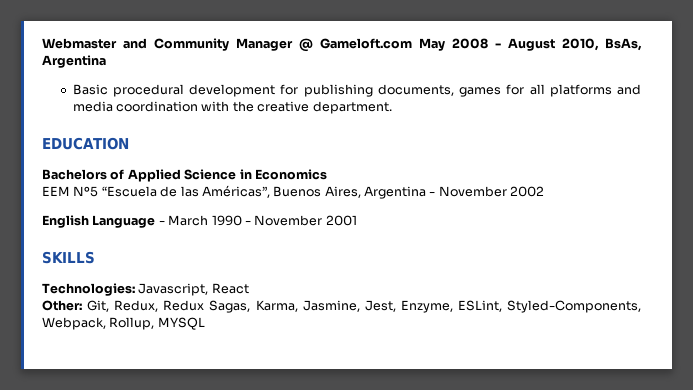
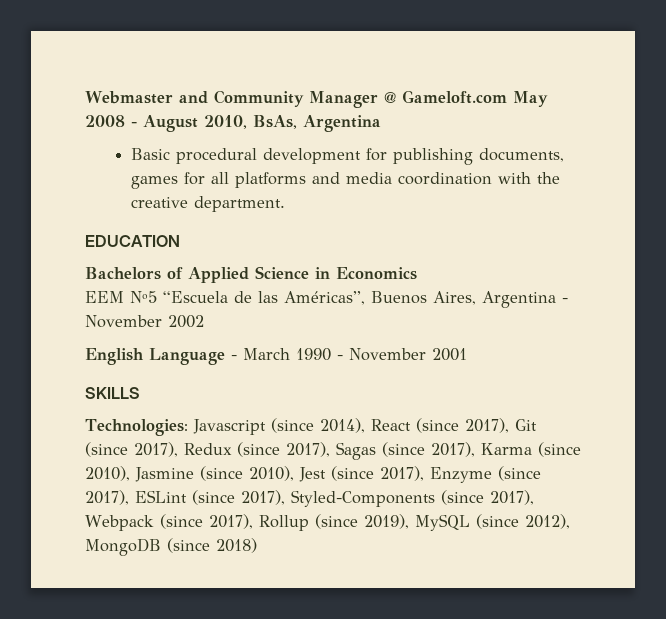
- Technologies: Javascript, React
- Other: Git, Redux, Redux Sagas, Karma, Jasmine, Jest, Enzyme, ESLint, Styled-Components, Webpack, Rollup, MYSQL
+ Technologies: Javascript (since 2014), React (since 2017), Git (since 2017), Redux (since 2017), Sagas (since 2017), Karma (since 2010), Jasmine (since 2010), Jest (since 2017), Enzyme (since 2017), ESLint (since 2017), Styled-Components (since 2017), Webpack (since 2017), Rollup (since 2019), MySQL (since 2012), MongoDB (since 2018)

